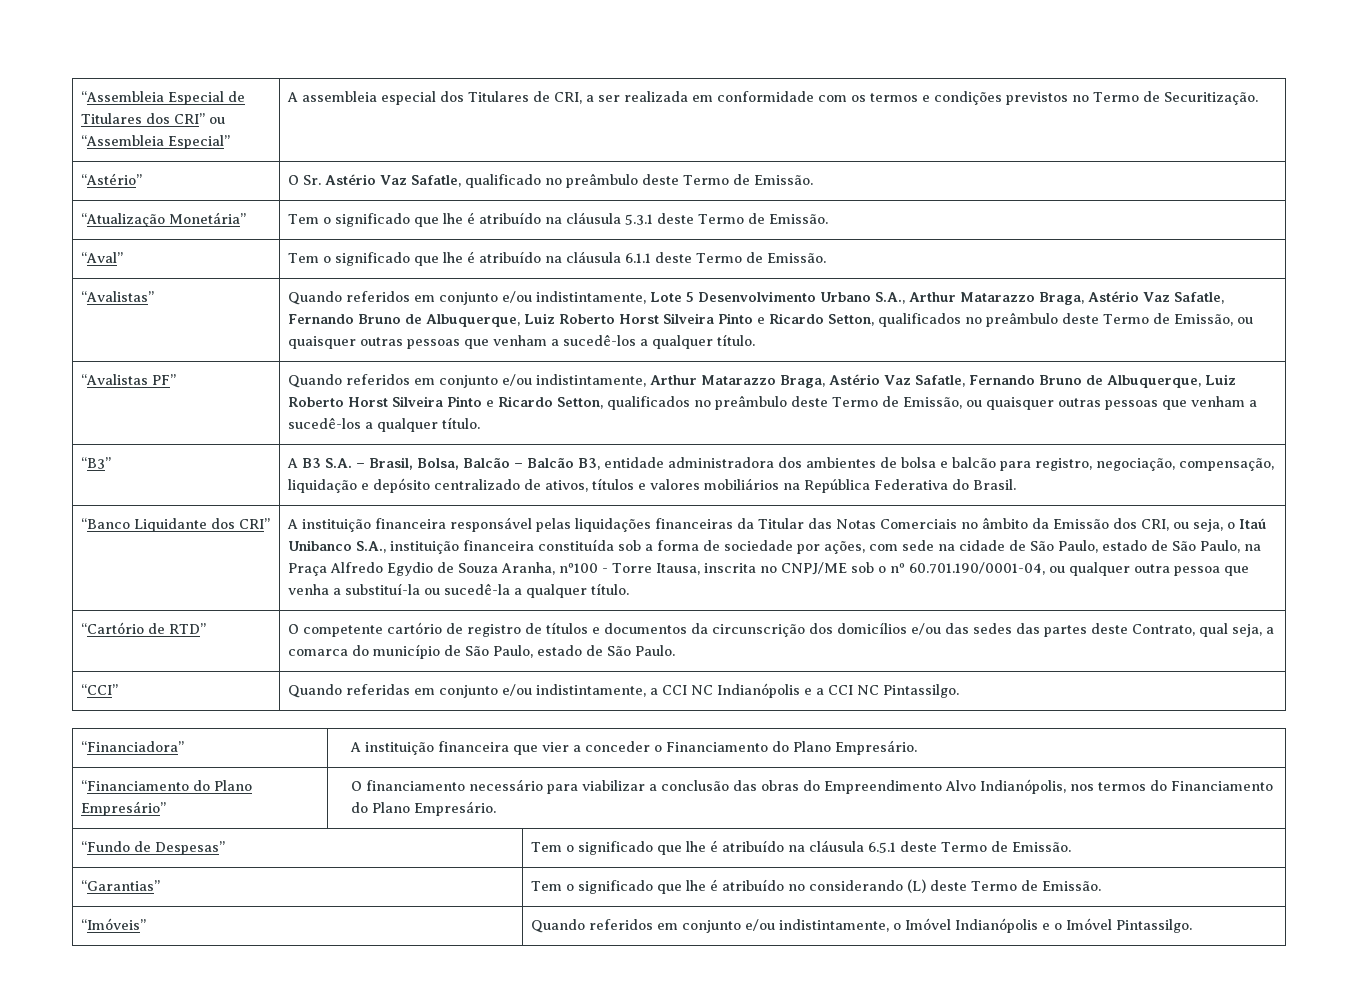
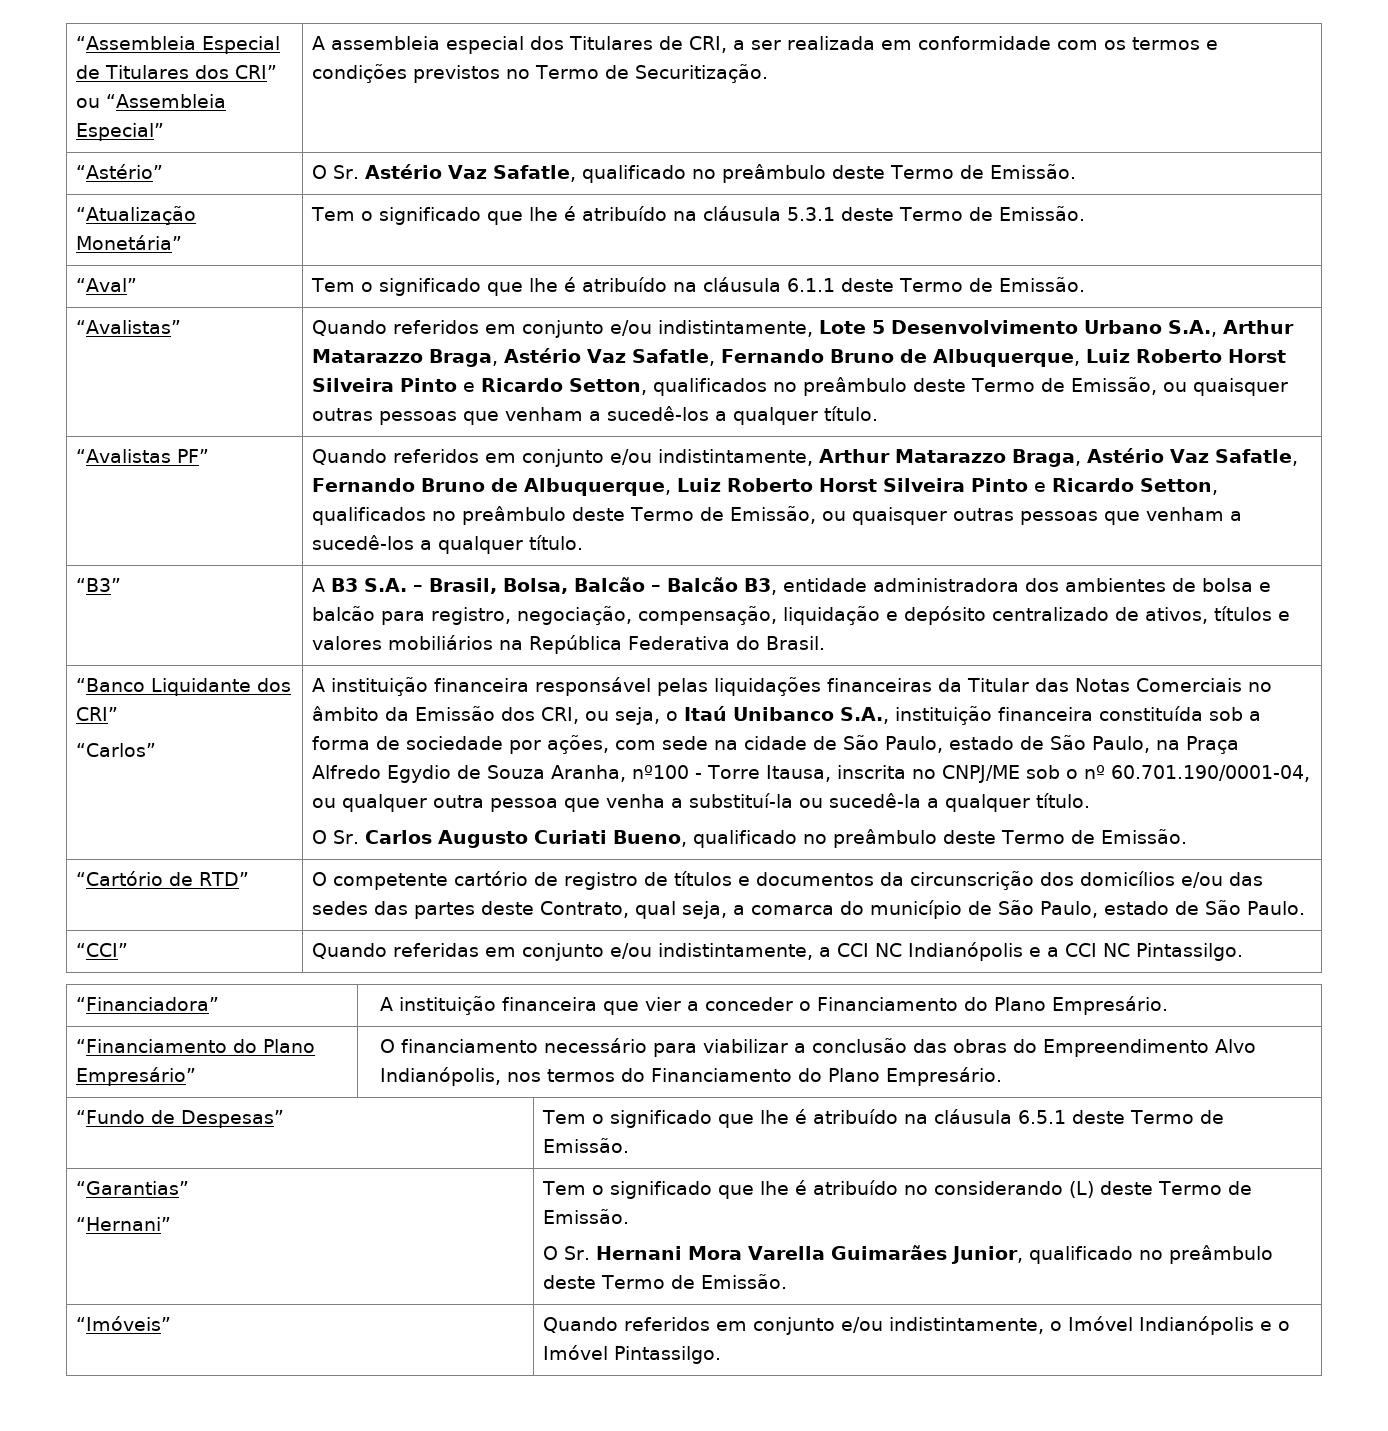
+ “Carlos”
+ O Sr. Carlos Augusto Curiati Bueno, qualificado no preâmbulo deste Termo de Emissão.
- “Garantias” | Tem o significado que lhe é atribuído no considerando (L) deste Termo de Emissão.
+ “Garantias”
+ “Hernani” | Tem o significado que lhe é atribuído no considerando (L) deste Termo de Emissão.
+ O Sr. Hernani Mora Varella Guimarães Junior, qualificado no preâmbulo deste Termo de Emissão.

